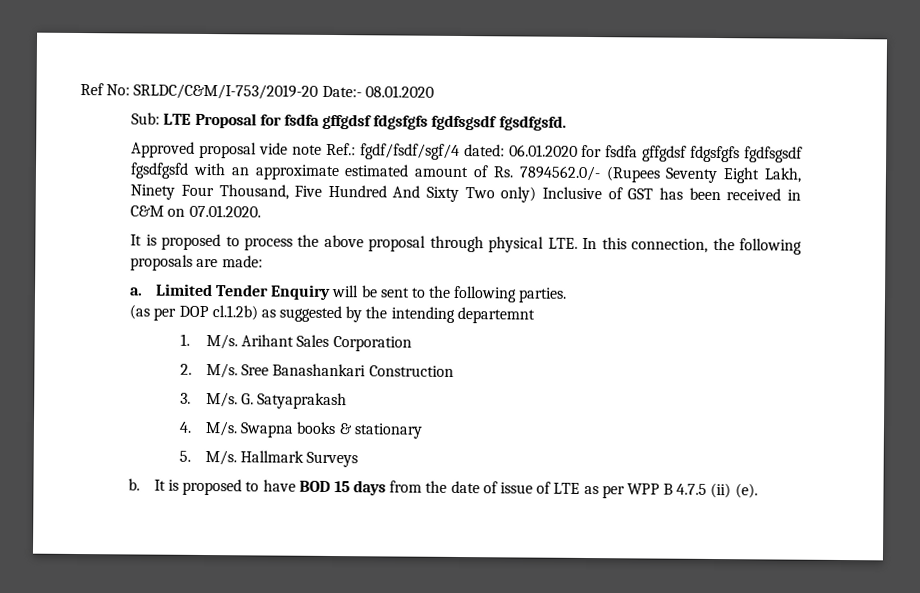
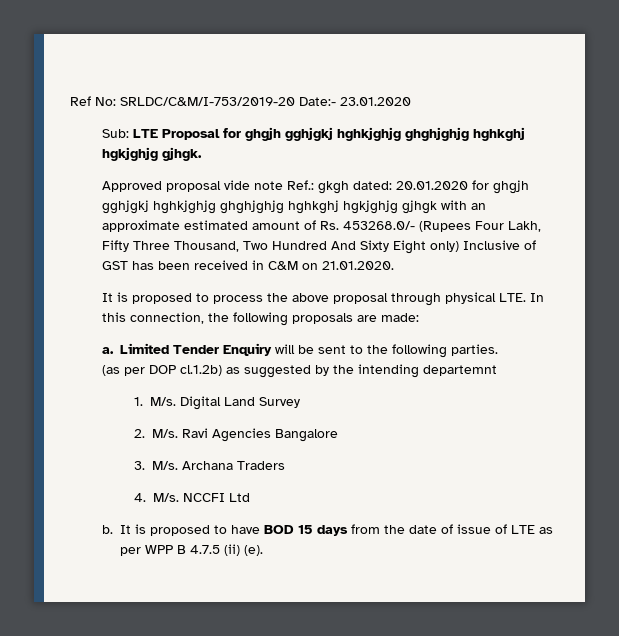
- Ref No: SRLDC/C&M/I-753/2019-20 Date:- 08.01.2020
+ Ref No: SRLDC/C&M/I-753/2019-20 Date:- 23.01.2020
- Sub: LTE Proposal for fsdfa gffgdsf fdgsfgfs fgdfsgsdf fgsdfgsfd.
+ Sub: LTE Proposal for ghgjh gghjgkj hghkjghjg ghghjghjg hghkghj hgkjghjg gjhgk.
- Approved proposal vide note Ref.: fgdf/fsdf/sgf/4 dated: 06.01.2020 for fsdfa gffgdsf fdgsfgfs fgdfsgsdf fgsdfgsfd with an approximate estimated amount of Rs. 7894562.0/- (Rupees Seventy Eight Lakh, Ninety Four Thousand, Five Hundred And Sixty Two only) Inclusive of GST has been received in C&M on 07.01.2020.
+ Approved proposal vide note Ref.: gkgh dated: 20.01.2020 for ghgjh gghjgkj hghkjghjg ghghjghjg hghkghj hgkjghjg gjhgk with an approximate estimated amount of Rs. 453268.0/- (Rupees Four Lakh, Fifty Three Thousand, Two Hundred And Sixty Eight only) Inclusive of GST has been received in C&M on 21.01.2020.
- 1. M/s. Arihant Sales Corporation
+ 1. M/s. Digital Land Survey
- 2. M/s. Sree Banashankari Construction
+ 2. M/s. Ravi Agencies Bangalore
- 3. M/s. G. Satyaprakash
+ 3. M/s. Archana Traders
- 4. M/s. Swapna books & stationary
- 5. M/s. Hallmark Surveys
+ 4. M/s. NCCFI Ltd

